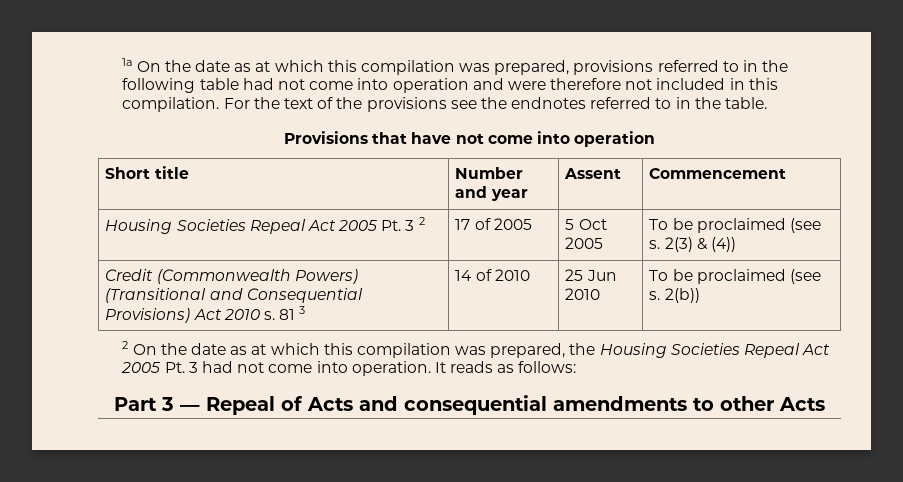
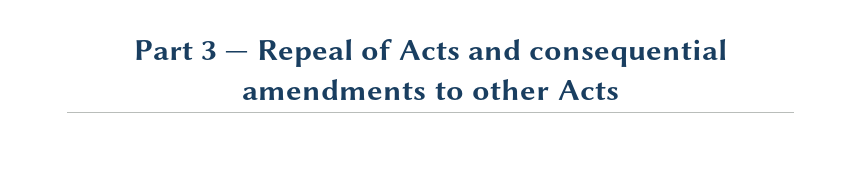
- 1a On the date as at which this compilation was prepared, provisions referred to in the following table had not come into operation and were therefore not included in this compilation. For the text of the provisions see the endnotes referred to in the table.
- Provisions that have not come into operation
- Short title | Number and year | Assent | Commencement
- Housing Societies Repeal Act 2005 Pt. 3 2 | 17 of 2005 | 5 Oct 2005 | To be proclaimed (see s. 2(3) & (4))
- Credit (Commonwealth Powers) (Transitional and Consequential Provisions) Act 2010 s. 81 3 | 14 of 2010 | 25 Jun 2010 | To be proclaimed (see s. 2(b))
- 2 On the date as at which this compilation was prepared, the Housing Societies Repeal Act 2005 Pt. 3 had not come into operation. It reads as follows:

